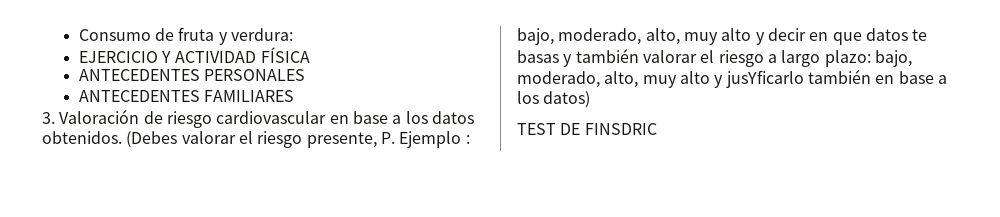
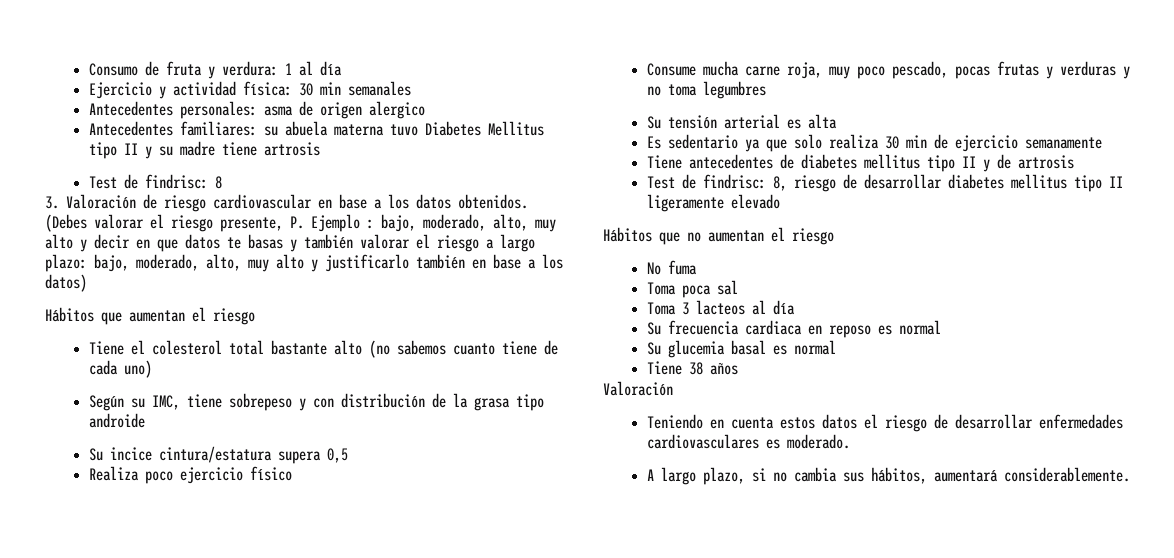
- Consumo de fruta y verdura:
- EJERCICIO Y ACTIVIDAD FÍSICA
- ANTECEDENTES PERSONALES
- ANTECEDENTES FAMILIARES
+ Consumo de fruta y verdura: 1 al día
+ Ejercicio y actividad física: 30 min semanales
+ Antecedentes personales: asma de origen alergico
+ Antecedentes familiares: su abuela materna tuvo Diabetes Mellitus tipo II y su madre tiene artrosis
+ Test de findrisc: 8
- (Debes valorar el riesgo presente, P. Ejemplo : bajo, moderado, alto, muy alto y decir en que datos te basas y también valorar el riesgo a largo plazo: bajo, moderado, alto, muy alto y jusYficarlo también en base a los datos)
+ (Debes valorar el riesgo presente, P. Ejemplo : bajo, moderado, alto, muy alto y decir en que datos te basas y también valorar el riesgo a largo plazo: bajo, moderado, alto, muy alto y justificarlo también en base a los datos)
- TEST DE FINSDRIC
+ Hábitos que aumentan el riesgo
+ Tiene el colesterol total bastante alto (no sabemos cuanto tiene de cada uno)
+ Según su IMC, tiene sobrepeso y con distribución de la grasa tipo androide
+ Su incice cintura/estatura supera 0,5
+ Realiza poco ejercicio físico
+ Consume mucha carne roja, muy poco pescado, pocas frutas y verduras y no toma legumbres
+ Su tensión arterial es alta
+ Es sedentario ya que solo realiza 30 min de ejercicio semanamente
+ Tiene antecedentes de diabetes mellitus tipo II y de artrosis
+ Test de findrisc: 8, riesgo de desarrollar diabetes mellitus tipo II ligeramente elevado
+ Hábitos que no aumentan el riesgo
+ No fuma
+ Toma poca sal
+ Toma 3 lacteos al día
+ Su frecuencia cardiaca en reposo es normal
+ Su glucemia basal es normal
+ Tiene 38 años
+ Valoración
+ Teniendo en cuenta estos datos el riesgo de desarrollar enfermedades cardiovasculares es moderado.
+ A largo plazo, si no cambia sus hábitos, aumentará considerablemente.

